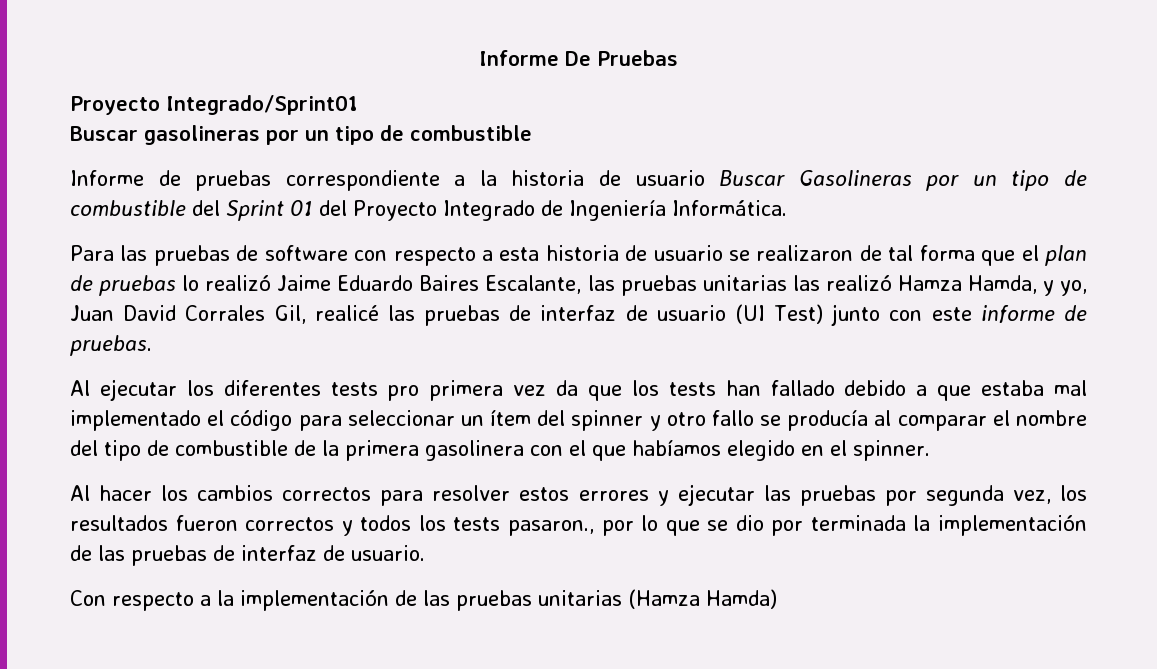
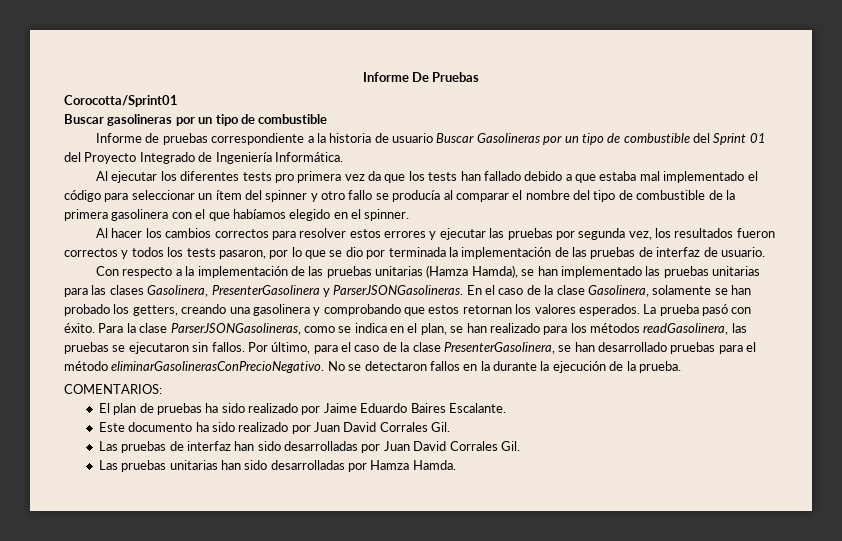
- Proyecto Integrado/Sprint01
+ Corocotta/Sprint01
- Para las pruebas de software con respecto a esta historia de usuario se realizaron de tal forma que el plan de pruebas lo realizó Jaime Eduardo Baires Escalante, las pruebas unitarias las realizó Hamza Hamda, y yo, Juan David Corrales Gil, realicé las pruebas de interfaz de usuario (UI Test) junto con este informe de pruebas.
- Al hacer los cambios correctos para resolver estos errores y ejecutar las pruebas por segunda vez, los resultados fueron correctos y todos los tests pasaron., por lo que se dio por terminada la implementación de las pruebas de interfaz de usuario.
+ Al hacer los cambios correctos para resolver estos errores y ejecutar las pruebas por segunda vez, los resultados fueron correctos y todos los tests pasaron, por lo que se dio por terminada la implementación de las pruebas de interfaz de usuario.
- Con respecto a la implementación de las pruebas unitarias (Hamza Hamda)
+ Con respecto a la implementación de las pruebas unitarias (Hamza Hamda), se han implementado las pruebas unitarias para las clases Gasolinera, PresenterGasolinera y ParserJSONGasolineras. En el caso de la clase Gasolinera, solamente se han probado los getters, creando una gasolinera y comprobando que estos retornan los valores esperados. La prueba pasó con éxito. Para la clase ParserJSONGasolineras, como se indica en el plan, se han realizado para los métodos readGasolinera, las pruebas se ejecutaron sin fallos. Por último, para el caso de la clase PresenterGasolinera, se han desarrollado pruebas para el método eliminarGasolinerasConPrecioNegativo. No se detectaron fallos en la durante la ejecución de la prueba.
+ COMENTARIOS:
+ El plan de pruebas ha sido realizado por Jaime Eduardo Baires Escalante.
+ Este documento ha sido realizado por Juan David Corrales Gil.
+ Las pruebas de interfaz han sido desarrolladas por Juan David Corrales Gil.
+ Las pruebas unitarias han sido desarrolladas por Hamza Hamda.

